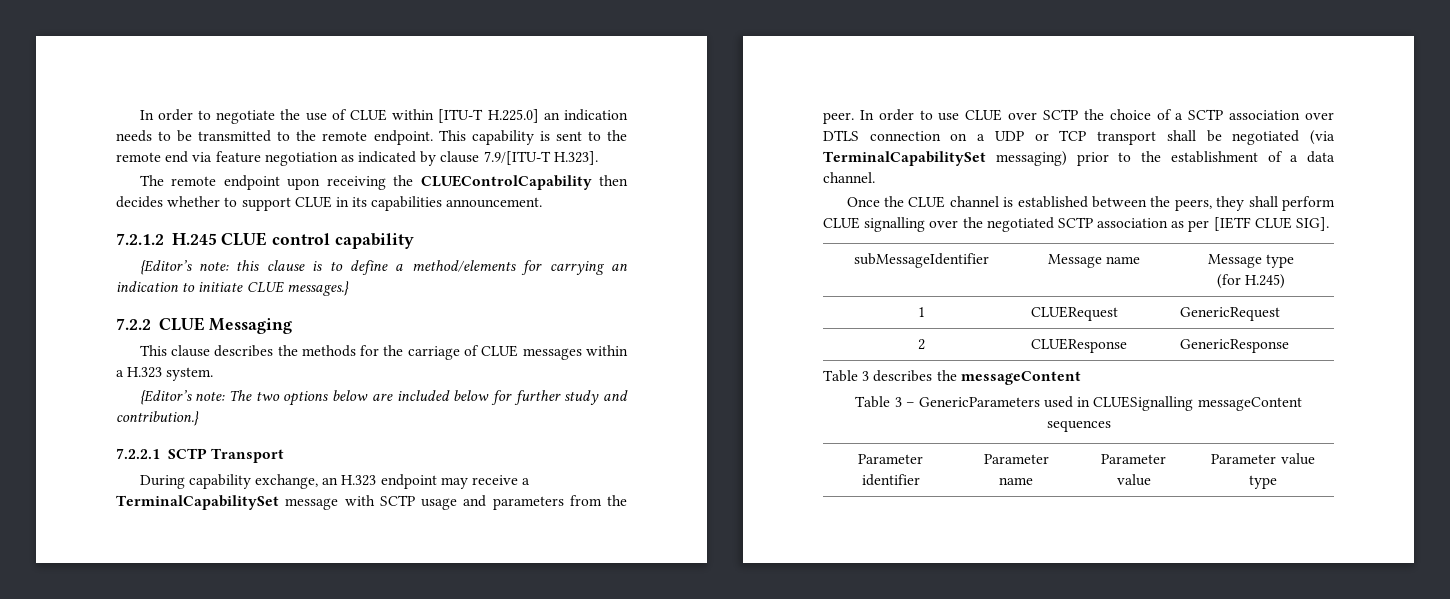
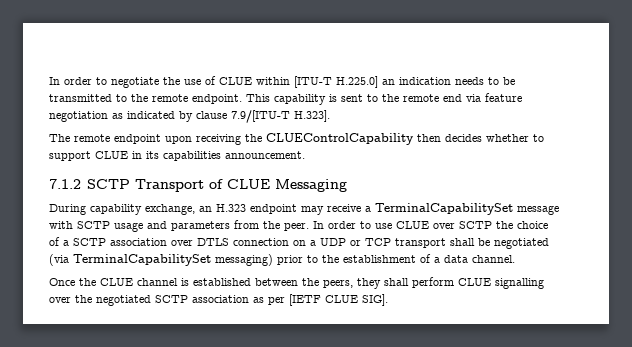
- 7.2.1.2 H.245 CLUE control capability
- {Editor’s note: this clause is to define a method/elements for carrying an indication to initiate CLUE messages.}
- 7.2.2 CLUE Messaging
- This clause describes the methods for the carriage of CLUE messages within a H.323 system.
- {Editor’s note: The two options below are included below for further study and contribution.}
- 7.2.2.1 SCTP Transport
+ 7.1.2 SCTP Transport of CLUE Messaging
- subMessageIdentifier | Message name | Message type
- (for H.245)
- 1 | CLUERequest | GenericRequest
- 2 | CLUEResponse | GenericResponse
- Table 3 describes the messageContent
- Table 3 – GenericParameters used in CLUESignalling messageContent sequences
- Parameter identifier | Parameter name | Parameter value | Parameter value type

